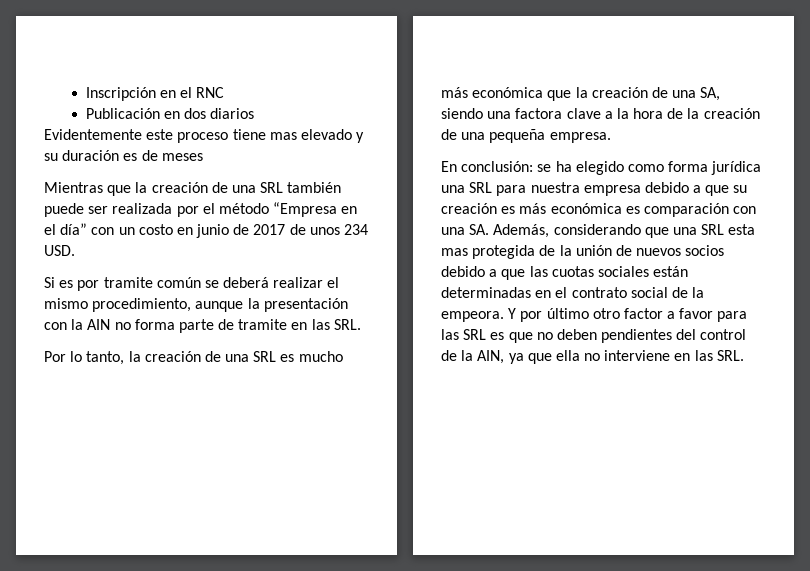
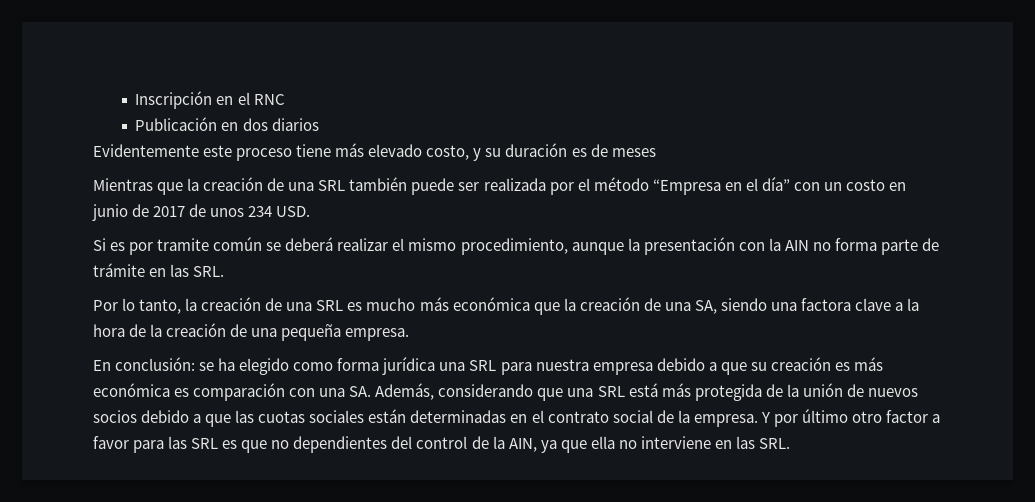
- Evidentemente este proceso tiene mas elevado y su duración es de meses
+ Evidentemente este proceso tiene más elevado costo, y su duración es de meses
- Si es por tramite común se deberá realizar el mismo procedimiento, aunque la presentación con la AIN no forma parte de tramite en las SRL.
+ Si es por tramite común se deberá realizar el mismo procedimiento, aunque la presentación con la AIN no forma parte de trámite en las SRL.
- En conclusión: se ha elegido como forma jurídica una SRL para nuestra empresa debido a que su creación es más económica es comparación con una SA. Además, considerando que una SRL esta mas protegida de la unión de nuevos socios debido a que las cuotas sociales están determinadas en el contrato social de la empeora.
+ En conclusión: se ha elegido como forma jurídica una SRL para nuestra empresa debido a que su creación es más económica es comparación con una SA. Además, considerando que una SRL está más protegida de la unión de nuevos socios debido a que las cuotas sociales están determinadas en el contrato social de la empresa.
- Y por último otro factor a favor para las SRL es que no deben pendientes del control de la AIN, ya que ella no interviene en las SRL.
+ Y por último otro factor a favor para las SRL es que no dependientes del control de la AIN, ya que ella no interviene en las SRL.

